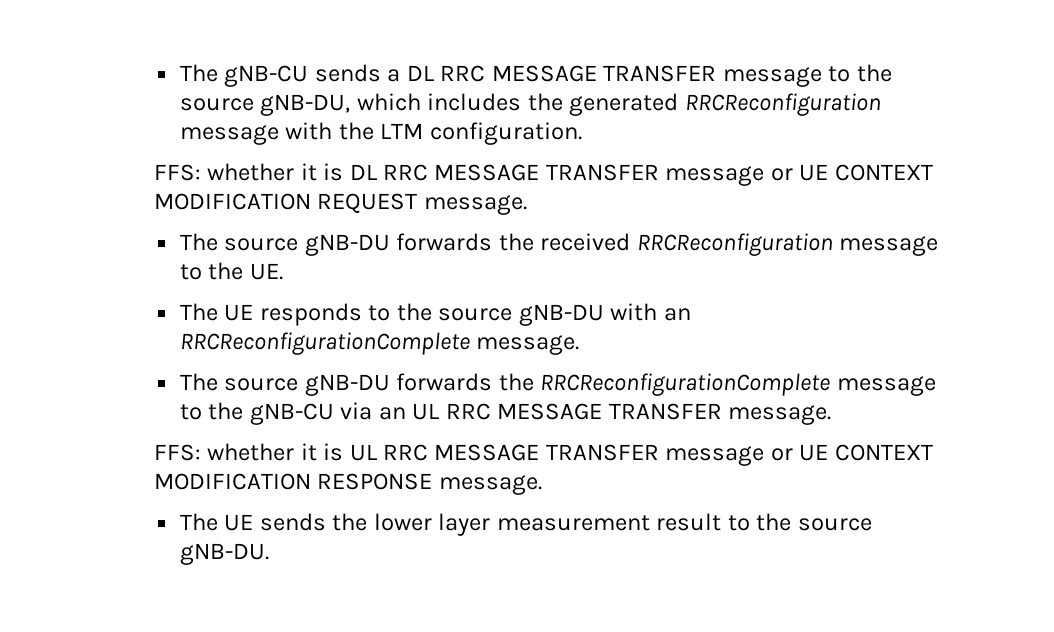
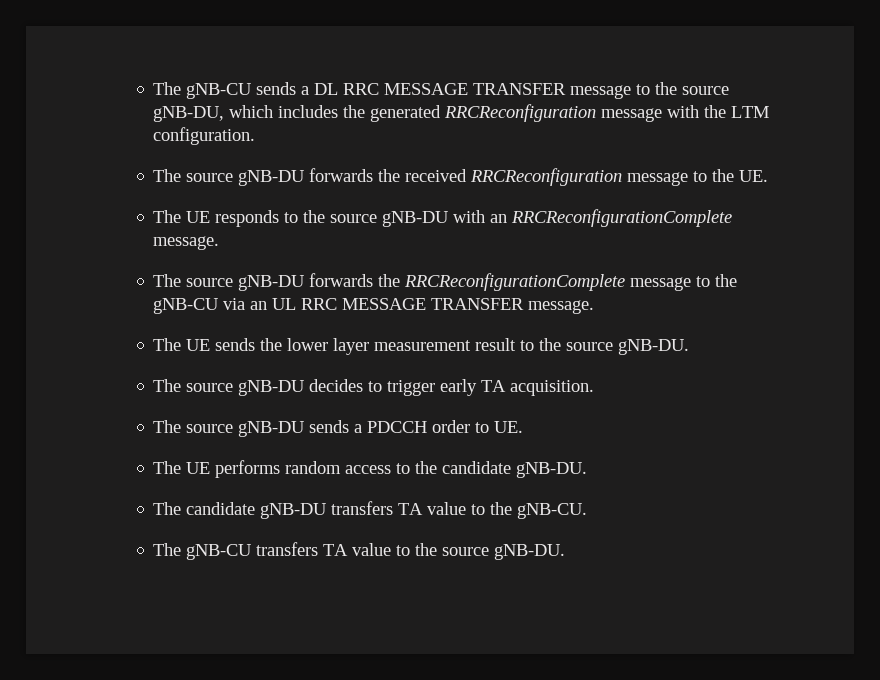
- FFS: whether it is DL RRC MESSAGE TRANSFER message or UE CONTEXT MODIFICATION REQUEST message.
- FFS: whether it is UL RRC MESSAGE TRANSFER message or UE CONTEXT MODIFICATION RESPONSE message.
+ The source gNB-DU decides to trigger early TA acquisition.
+ The source gNB-DU sends a PDCCH order to UE.
+ The UE performs random access to the candidate gNB-DU.
+ The candidate gNB-DU transfers TA value to the gNB-CU.
+ The gNB-CU transfers TA value to the source gNB-DU.

